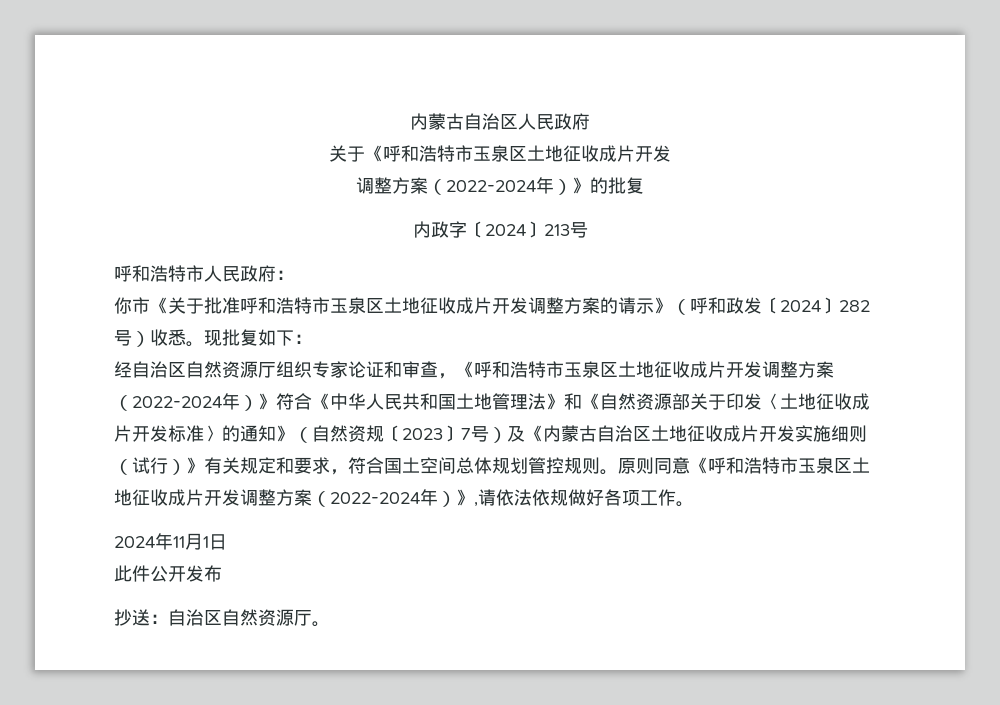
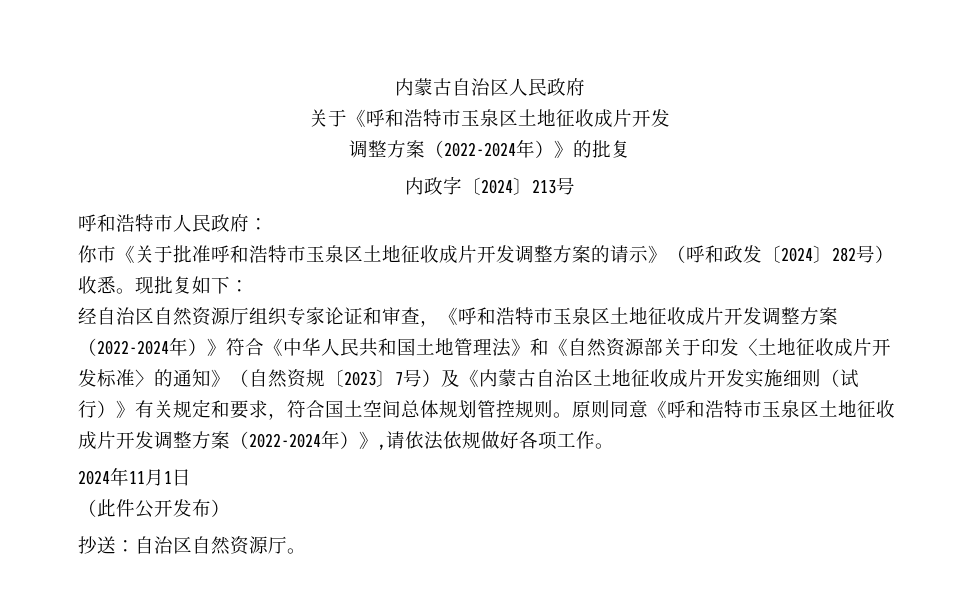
- 此件公开发布
+ （此件公开发布）

